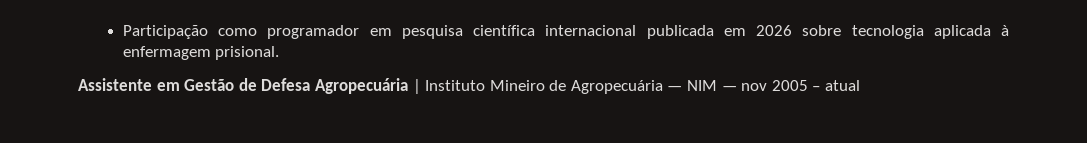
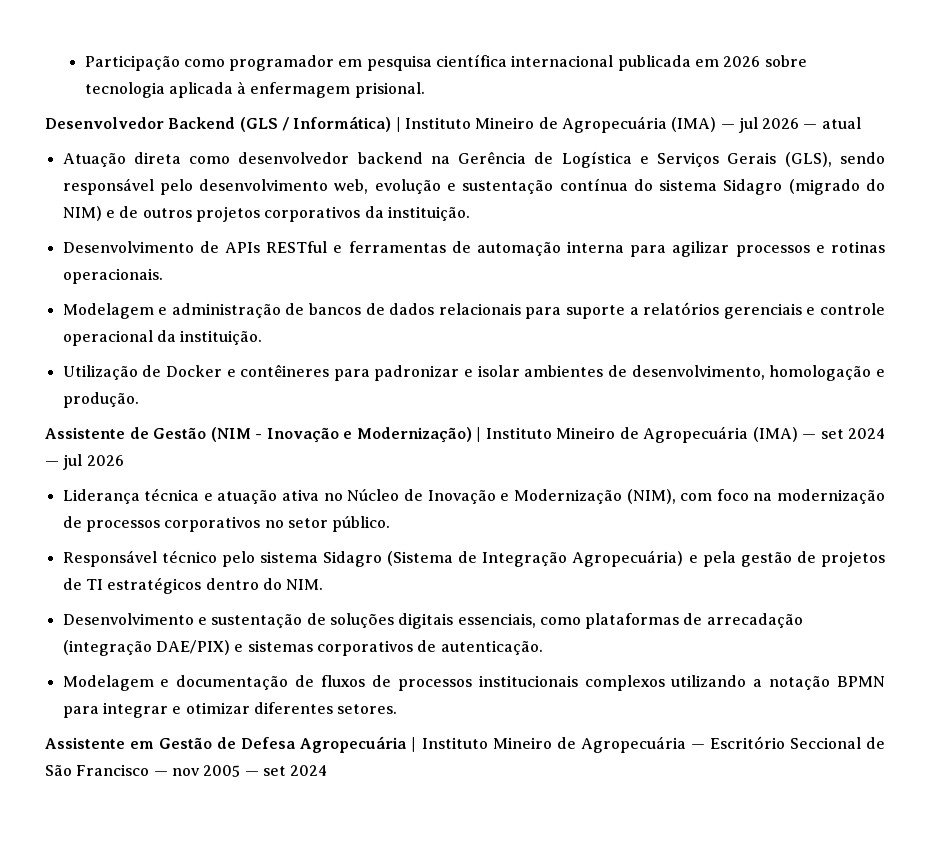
+ Desenvolvedor Backend (GLS / Informática) | Instituto Mineiro de Agropecuária (IMA) — jul 2026 — atual
+ Atuação direta como desenvolvedor backend na Gerência de Logística e Serviços Gerais (GLS), sendo responsável pelo desenvolvimento web, evolução e sustentação contínua do sistema Sidagro (migrado do NIM) e de outros projetos corporativos da instituição.
+ Desenvolvimento de APIs RESTful e ferramentas de automação interna para agilizar processos e rotinas operacionais.
+ Modelagem e administração de bancos de dados relacionais para suporte a relatórios gerenciais e controle operacional da instituição.
+ Utilização de Docker e contêineres para padronizar e isolar ambientes de desenvolvimento, homologação e produção.
+ Assistente de Gestão (NIM - Inovação e Modernização) | Instituto Mineiro de Agropecuária (IMA) — set 2024 — jul 2026
+ Liderança técnica e atuação ativa no Núcleo de Inovação e Modernização (NIM), com foco na modernização de processos corporativos no setor público.
+ Responsável técnico pelo sistema Sidagro (Sistema de Integração Agropecuária) e pela gestão de projetos de TI estratégicos dentro do NIM.
+ Desenvolvimento e sustentação de soluções digitais essenciais, como plataformas de arrecadação (integração DAE/PIX) e sistemas corporativos de autenticação.
+ Modelagem e documentação de fluxos de processos institucionais complexos utilizando a notação BPMN para integrar e otimizar diferentes setores.
- Assistente em Gestão de Defesa Agropecuária | Instituto Mineiro de Agropecuária — NIM — nov 2005 – atual
+ Assistente em Gestão de Defesa Agropecuária | Instituto Mineiro de Agropecuária — Escritório Seccional de São Francisco — nov 2005 — set 2024

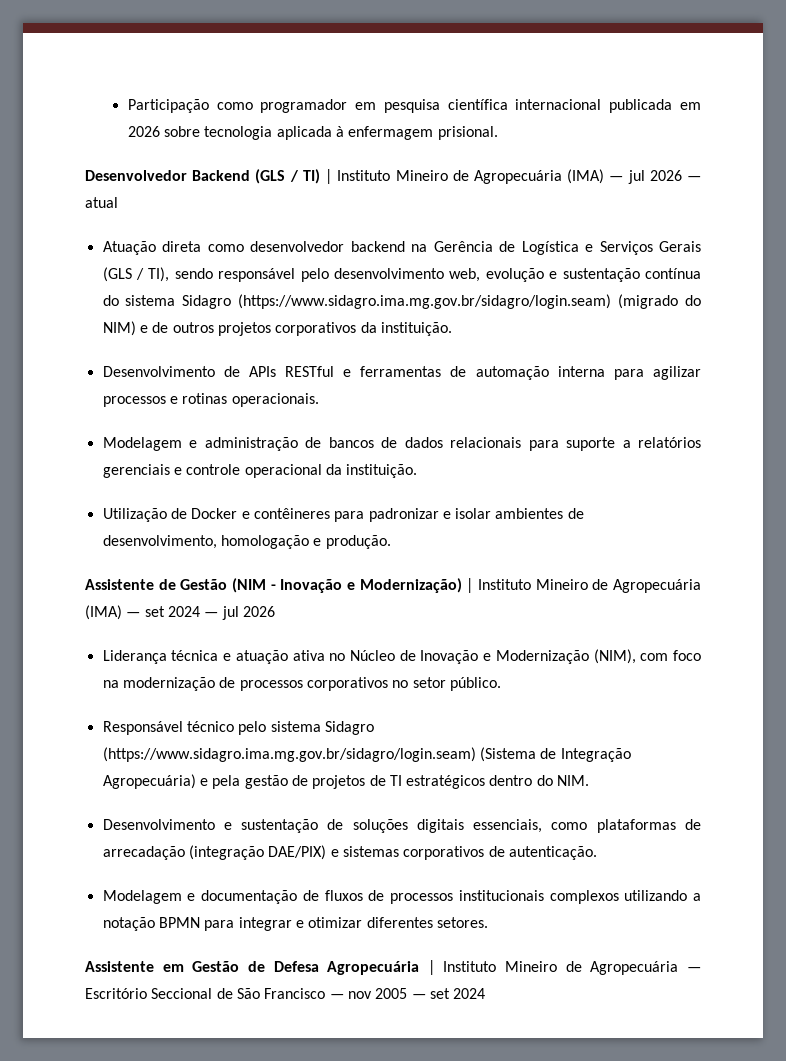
- Desenvolvedor Backend (GLS / Informática) | Instituto Mineiro de Agropecuária (IMA) — jul 2026 — atual
+ Desenvolvedor Backend (GLS / TI) | Instituto Mineiro de Agropecuária (IMA) — jul 2026 — atual
- Atuação direta como desenvolvedor backend na Gerência de Logística e Serviços Gerais (GLS), sendo responsável pelo desenvolvimento web, evolução e sustentação contínua do sistema Sidagro (migrado do NIM) e de outros projetos corporativos da instituição.
+ Atuação direta como desenvolvedor backend na Gerência de Logística e Serviços Gerais (GLS / TI), sendo responsável pelo desenvolvimento web, evolução e sustentação contínua do sistema Sidagro (https://www.sidagro.ima.mg.gov.br/sidagro/login.seam) (migrado do NIM) e de outros projetos corporativos da instituição.
- Responsável técnico pelo sistema Sidagro (Sistema de Integração Agropecuária) e pela gestão de projetos de TI estratégicos dentro do NIM.
+ Responsável técnico pelo sistema Sidagro (https://www.sidagro.ima.mg.gov.br/sidagro/login.seam) (Sistema de Integração Agropecuária) e pela gestão de projetos de TI estratégicos dentro do NIM.

